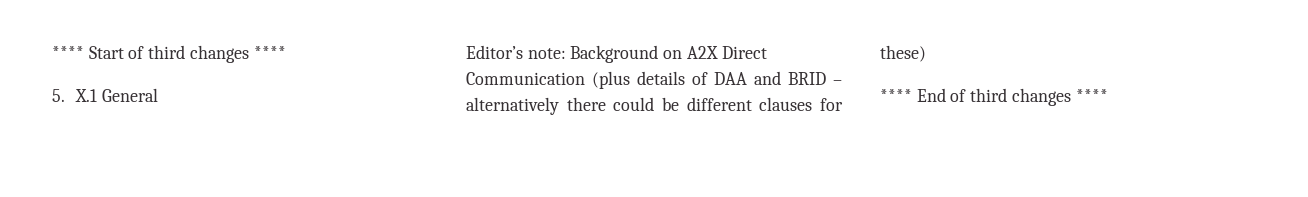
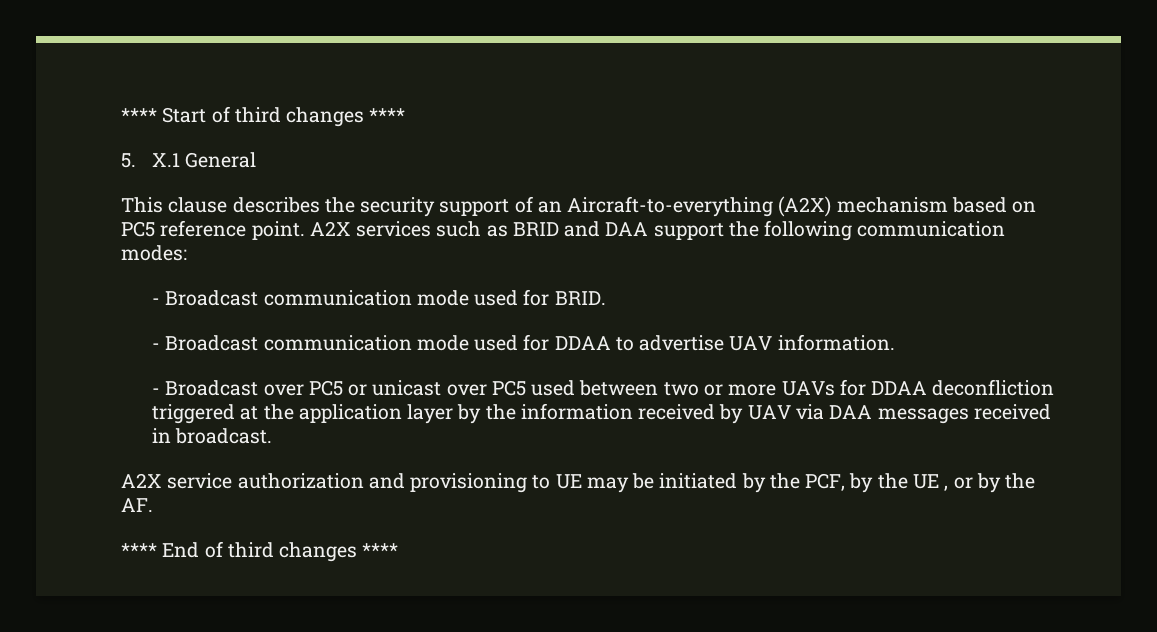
- Editor’s note: Background on A2X Direct Communication (plus details of DAA and BRID – alternatively there could be different clauses for these)
+ This clause describes the security support of an Aircraft-to-everything (A2X) mechanism based on PC5 reference point. A2X services such as BRID and DAA support the following communication modes:
+ - Broadcast communication mode used for BRID.
+ - Broadcast communication mode used for DDAA to advertise UAV information.
+ - Broadcast over PC5 or unicast over PC5 used between two or more UAVs for DDAA deconfliction triggered at the application layer by the information received by UAV via DAA messages received in broadcast.
+ A2X service authorization and provisioning to UE may be initiated by the PCF, by the UE , or by the AF.

